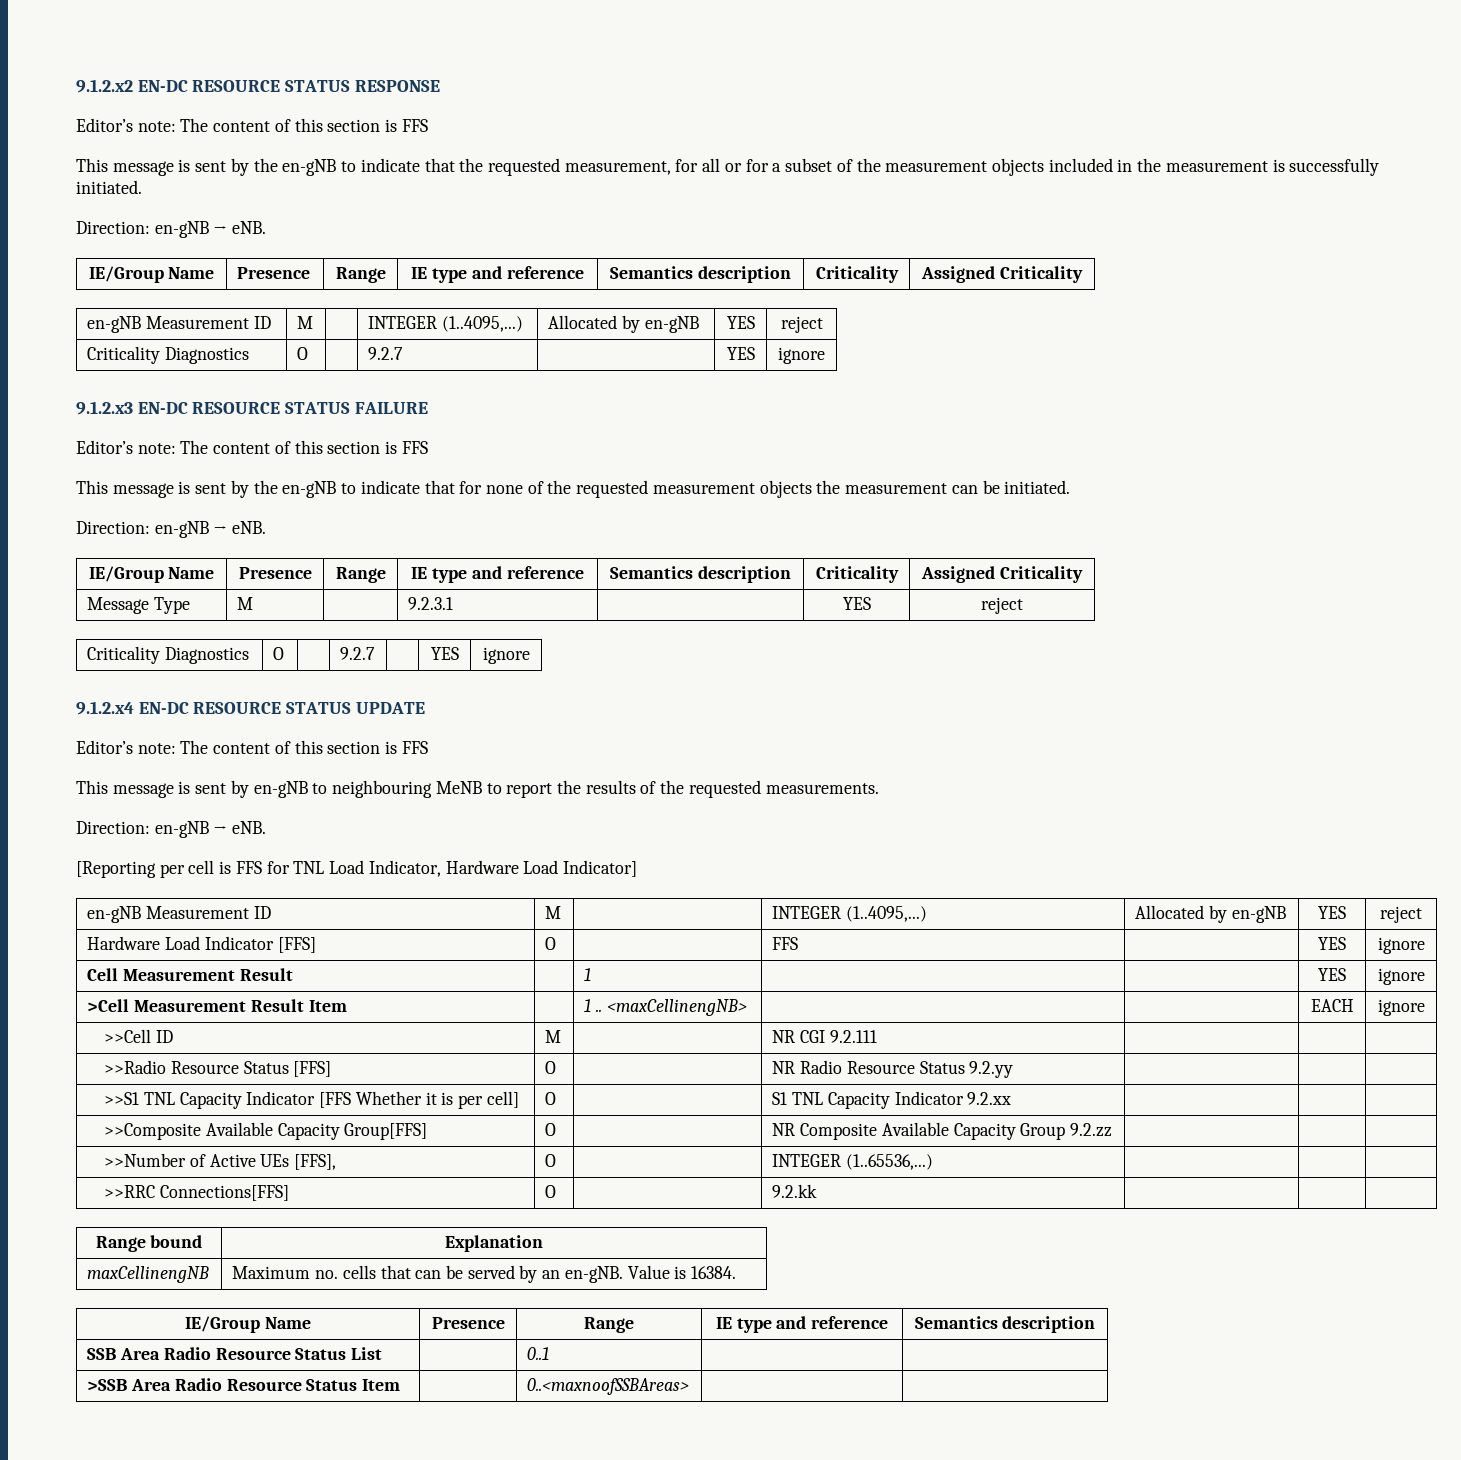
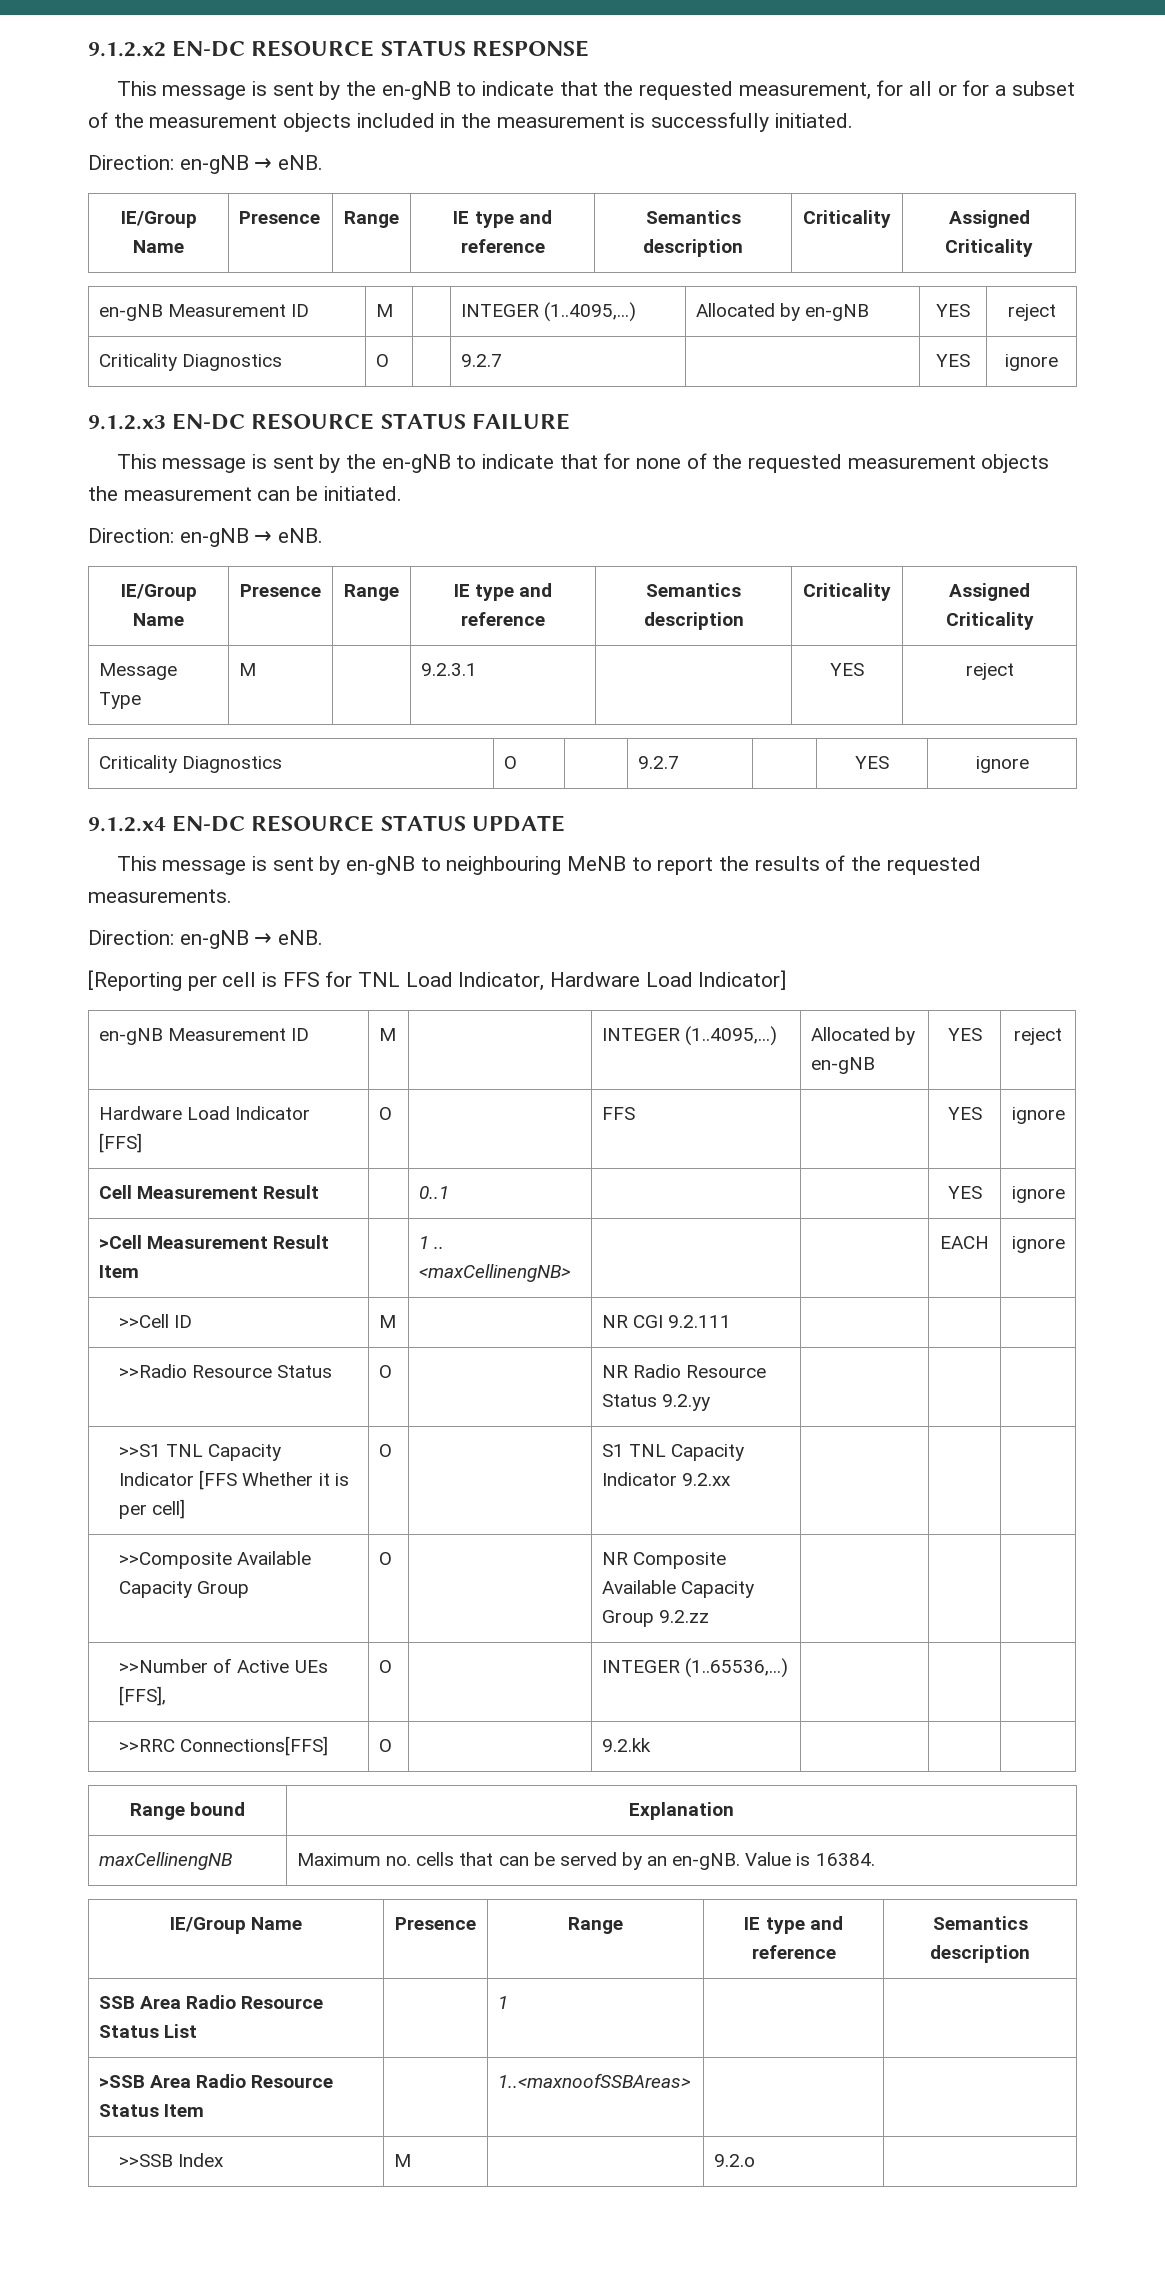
  9.1.2.x2 EN-DC RESOURCE STATUS RESPONSE
- Editor’s note: The content of this section is FFS
  9.1.2.x3 EN-DC RESOURCE STATUS FAILURE
- Editor’s note: The content of this section is FFS
  9.1.2.x4 EN-DC RESOURCE STATUS UPDATE
- Editor’s note: The content of this section is FFS
- Cell Measurement Result | | 1 | | | YES | ignore
+ Cell Measurement Result | | 0..1 | | | YES | ignore
- >>Radio Resource Status [FFS] | O | | NR Radio Resource Status 9.2.yy | | |
+ >>Radio Resource Status | O | | NR Radio Resource Status 9.2.yy | | |
- >>Composite Available Capacity Group[FFS] | O | | NR Composite Available Capacity Group 9.2.zz | | |
+ >>Composite Available Capacity Group | O | | NR Composite Available Capacity Group 9.2.zz | | |
- SSB Area Radio Resource Status List | | 0..1 | |
+ SSB Area Radio Resource Status List | | 1 | |
- >SSB Area Radio Resource Status Item | | 0..<maxnoofSSBAreas> | |
+ >SSB Area Radio Resource Status Item | | 1..<maxnoofSSBAreas> | |
+ >>SSB Index | M | | 9.2.o |

